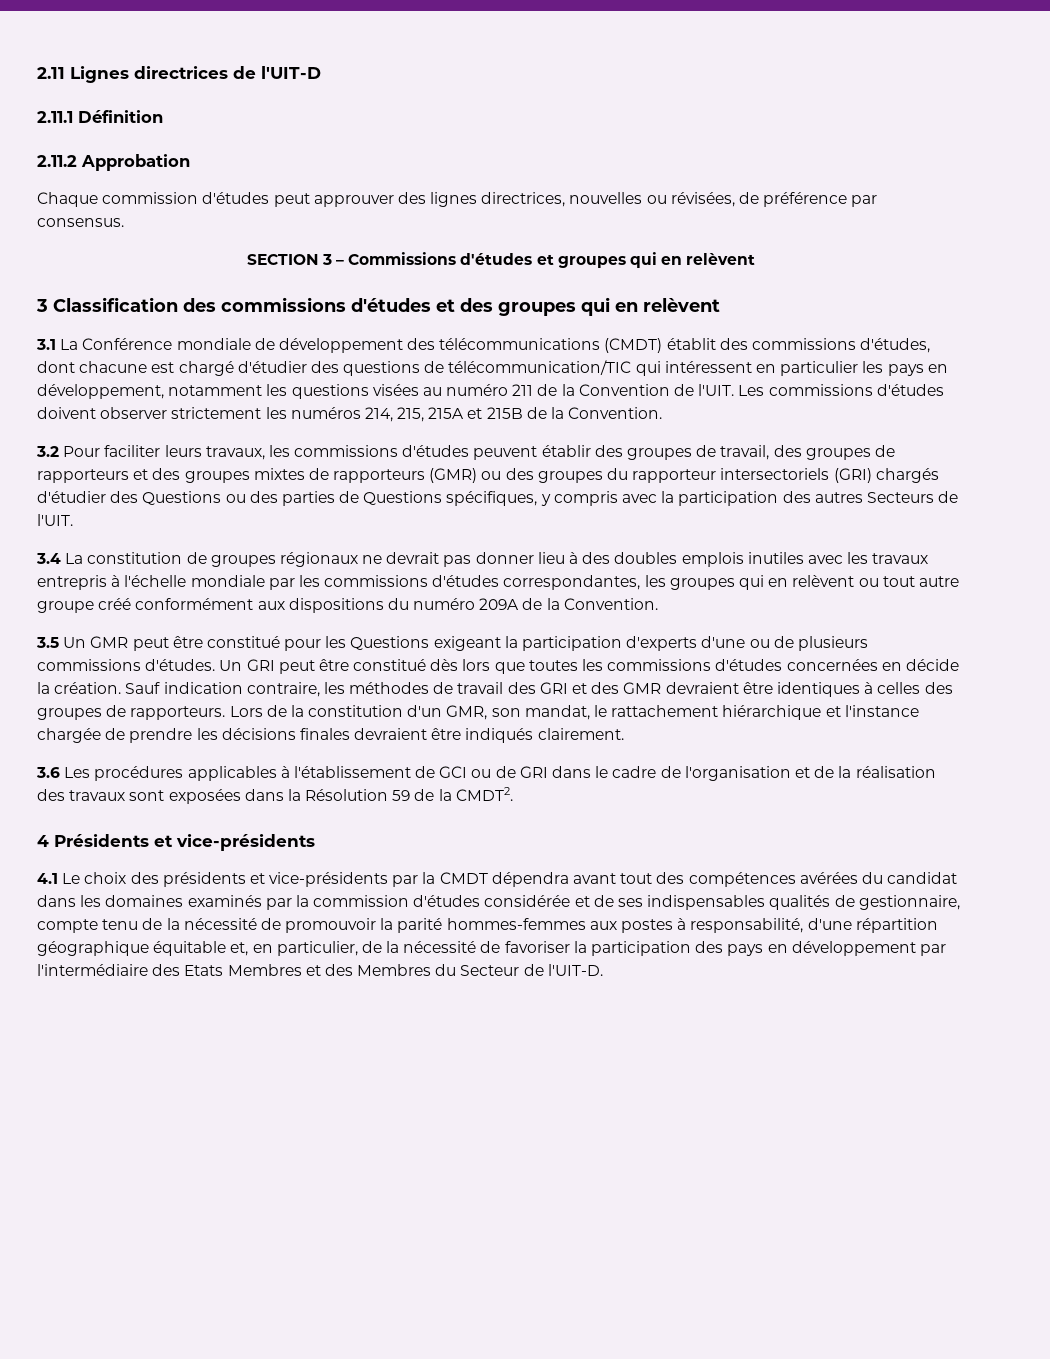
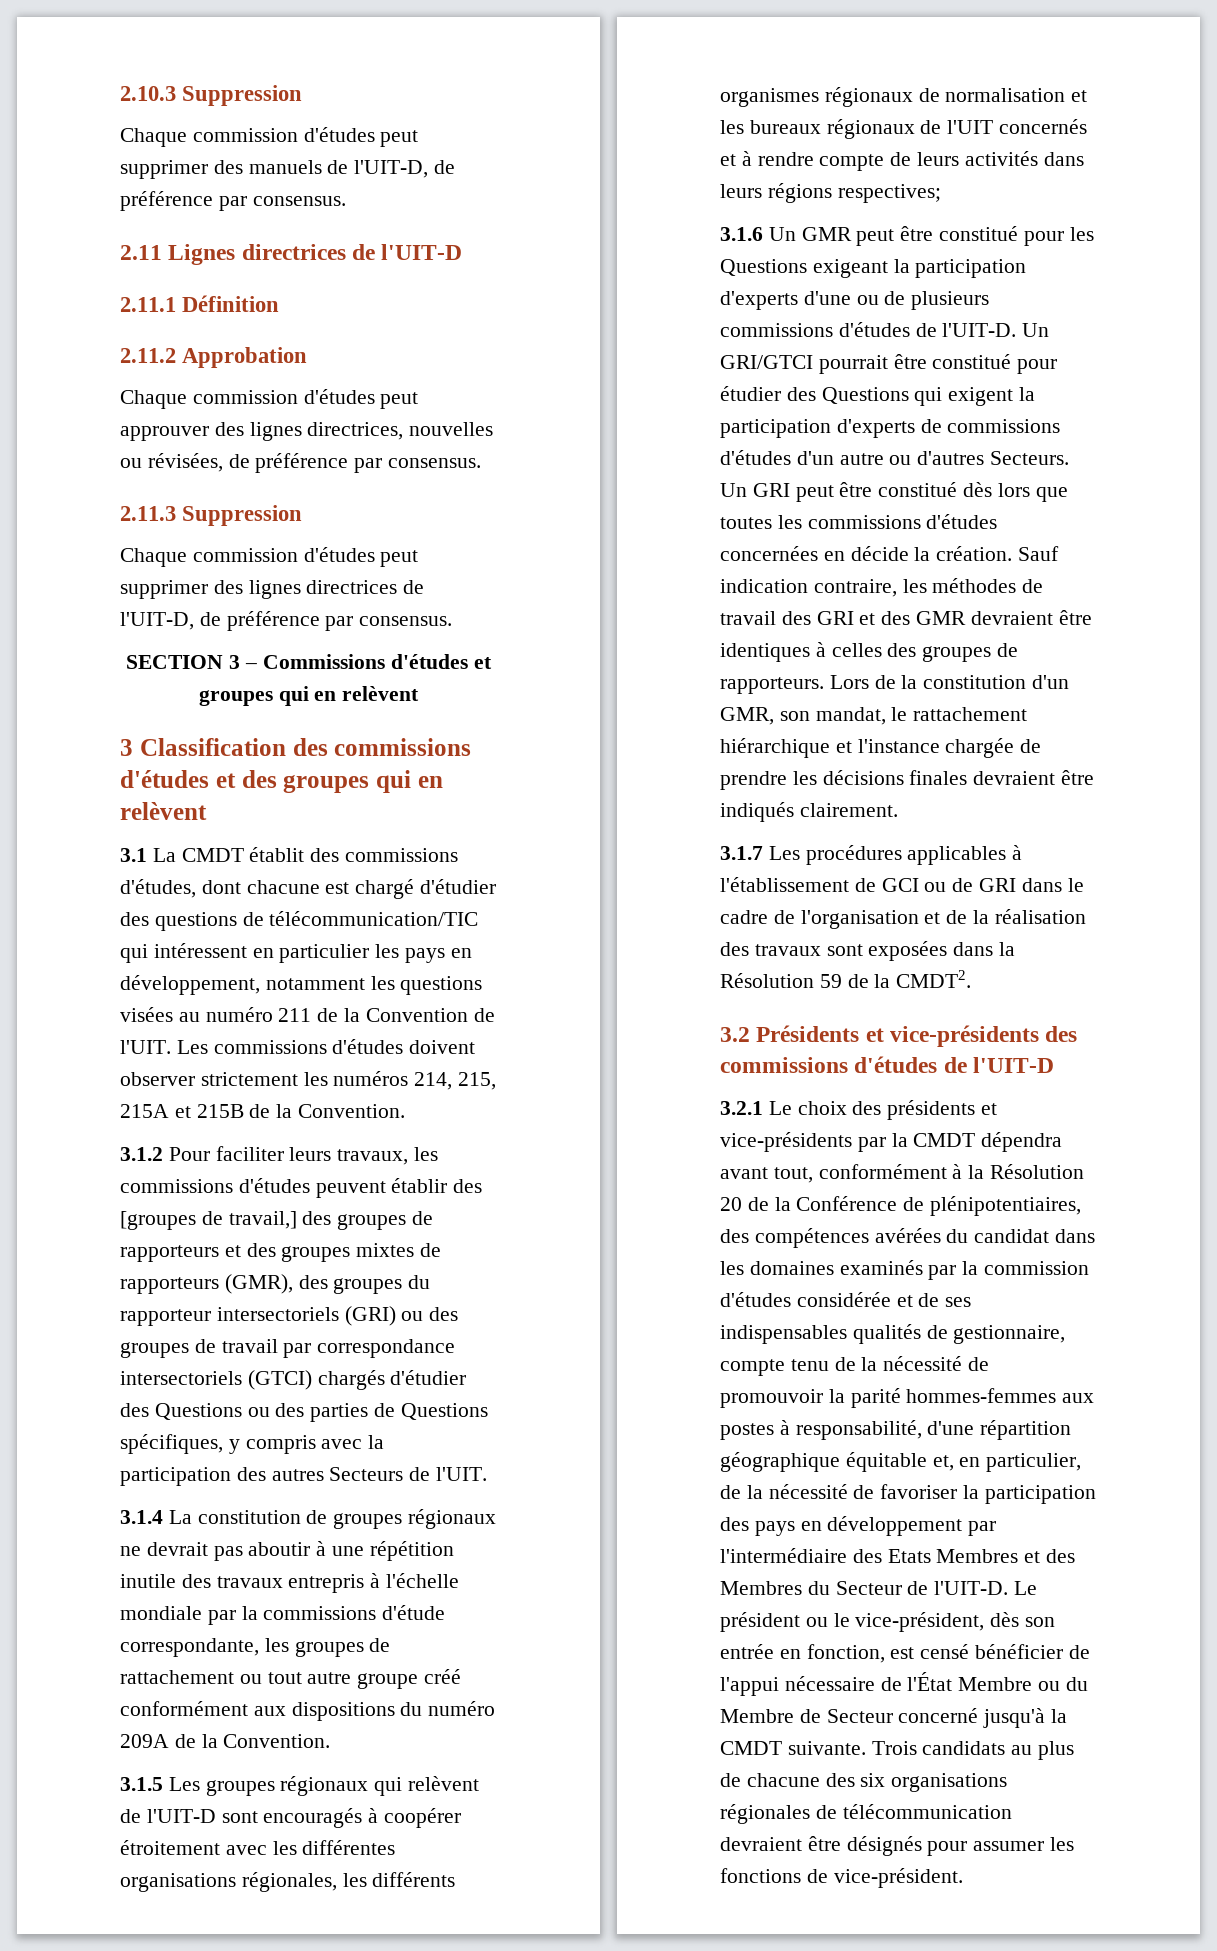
+ 2.10.3 Suppression
+ Chaque commission d'études peut supprimer des manuels de l'UIT-D, de préférence par consensus.
+ 2.11.3 Suppression
+ Chaque commission d'études peut supprimer des lignes directrices de l'UIT-D, de préférence par consensus.
- 3.1 La Conférence mondiale de développement des télécommunications (CMDT) établit des commissions d'études, dont chacune est chargé d'étudier des questions de télécommunication/TIC qui intéressent en particulier les pays en développement, notamment les questions visées au numéro 211 de la Convention de l'UIT.
+ 3.1 La CMDT établit des commissions d'études, dont chacune est chargé d'étudier des questions de télécommunication/TIC qui intéressent en particulier les pays en développement, notamment les questions visées au numéro 211 de la Convention de l'UIT.
- 3.2 Pour faciliter leurs travaux, les commissions d'études peuvent établir des groupes de travail, des groupes de rapporteurs et des groupes mixtes de rapporteurs (GMR) ou des groupes du rapporteur intersectoriels (GRI) chargés d'étudier des Questions ou des parties de Questions spécifiques, y compris avec la participation des autres Secteurs de l'UIT.
+ 3.1.2 Pour faciliter leurs travaux, les commissions d'études peuvent établir des [groupes de travail,] des groupes de rapporteurs et des groupes mixtes de rapporteurs (GMR), des groupes du rapporteur intersectoriels (GRI) ou des groupes de travail par correspondance intersectoriels (GTCI) chargés d'étudier des Questions ou des parties de Questions spécifiques, y compris avec la participation des autres Secteurs de l'UIT.
- 3.4 La constitution de groupes régionaux ne devrait pas donner lieu à des doubles emplois inutiles avec les travaux entrepris à l'échelle mondiale par les commissions d'études correspondantes, les groupes qui en relèvent ou tout autre groupe créé conformément aux dispositions du numéro 209A de la Convention.
+ 3.1.4 La constitution de groupes régionaux ne devrait pas aboutir à une répétition inutile des travaux entrepris à l'échelle mondiale par la commissions d'étude correspondante, les groupes de rattachement ou tout autre groupe créé conformément aux dispositions du numéro 209A de la Convention.
- 3.5 Un GMR peut être constitué pour les Questions exigeant la participation d'experts d'une ou de plusieurs commissions d'études.
+ 3.1.5 Les groupes régionaux qui relèvent de l'UIT-D sont encouragés à coopérer étroitement avec les différentes organisations régionales, les différents organismes régionaux de normalisation et les bureaux régionaux de l'UIT concernés et à rendre compte de leurs activités dans leurs régions respectives;
+ 3.1.6 Un GMR peut être constitué pour les Questions exigeant la participation d'experts d'une ou de plusieurs commissions d'études de l'UIT-D. Un GRI/GTCI pourrait être constitué pour étudier des Questions qui exigent la participation d'experts de commissions d'études d'un autre ou d'autres Secteurs.
- 3.6 Les procédures applicables à l'établissement de GCI ou de GRI dans le cadre de l'organisation et de la réalisation des travaux sont exposées dans la Résolution 59 de la CMDT2.
+ 3.1.7 Les procédures applicables à l'établissement de GCI ou de GRI dans le cadre de l'organisation et de la réalisation des travaux sont exposées dans la Résolution 59 de la CMDT2.
- 4 Présidents et vice-présidents
- 4.1 Le choix des présidents et vice-présidents par la CMDT dépendra avant tout des compétences avérées du candidat dans les domaines examinés par la commission d'études considérée et de ses indispensables qualités de gestionnaire, compte tenu de la nécessité de promouvoir la parité hommes-femmes aux postes à responsabilité, d'une répartition géographique équitable et, en particulier, de la nécessité de favoriser la participation des pays en développement par l'intermédiaire des Etats Membres et des Membres du Secteur de l'UIT-D.
+ 3.2 Présidents et vice-présidents des commissions d'études de l'UIT-D
+ 3.2.1 Le choix des présidents et vice-présidents par la CMDT dépendra avant tout, conformément à la Résolution 20 de la Conférence de plénipotentiaires, des compétences avérées du candidat dans les domaines examinés par la commission d'études considérée et de ses indispensables qualités de gestionnaire, compte tenu de la nécessité de promouvoir la parité hommes-femmes aux postes à responsabilité, d'une répartition géographique équitable et, en particulier, de la nécessité de favoriser la participation des pays en développement par l'intermédiaire des Etats Membres et des Membres du Secteur de l'UIT-D.
+ Le président ou le vice-président, dès son entrée en fonction, est censé bénéficier de l'appui nécessaire de l'État Membre ou du Membre de Secteur concerné jusqu'à la CMDT suivante. Trois candidats au plus de chacune des six organisations régionales de télécommunication devraient être désignés pour assumer les fonctions de vice-président.

